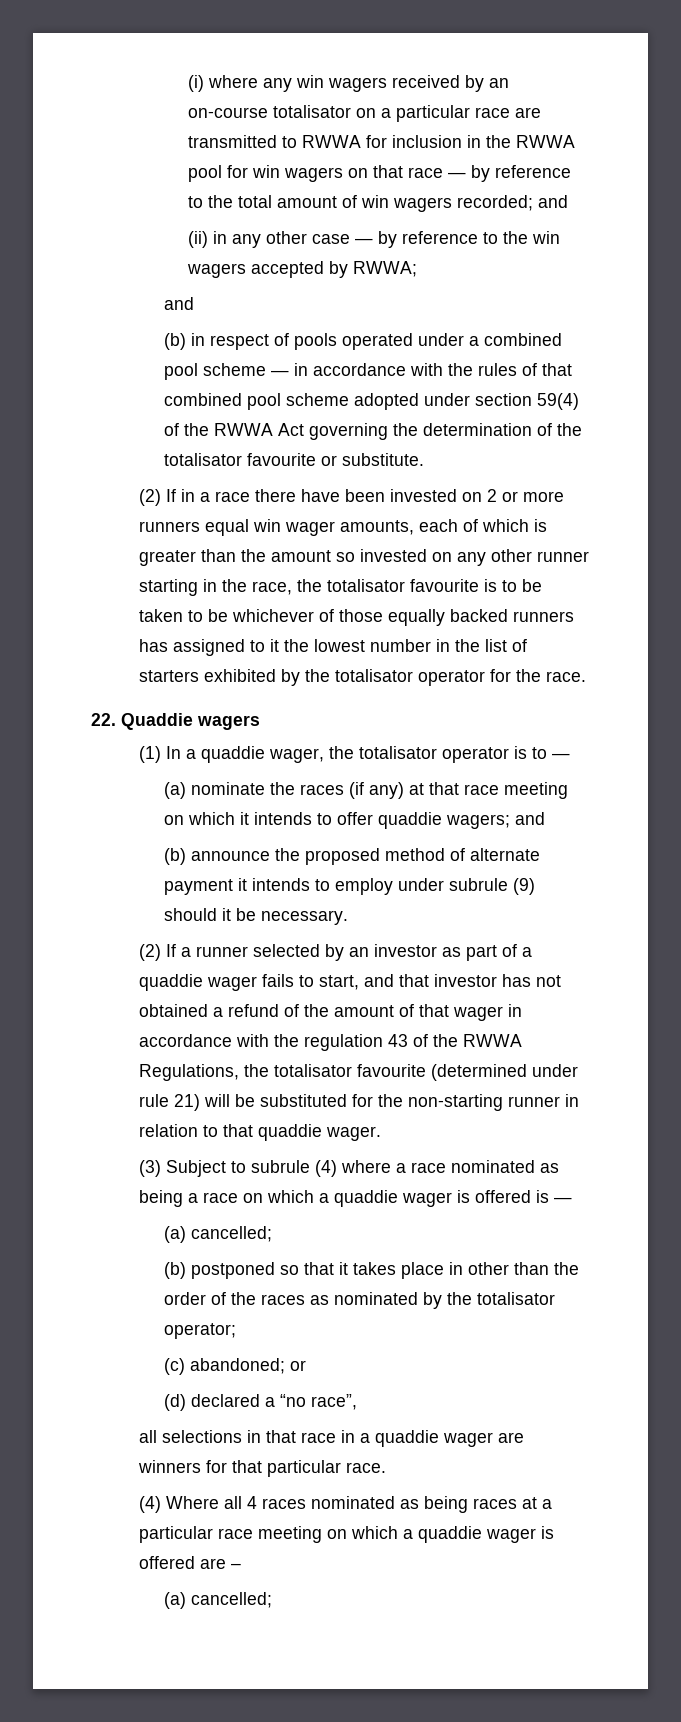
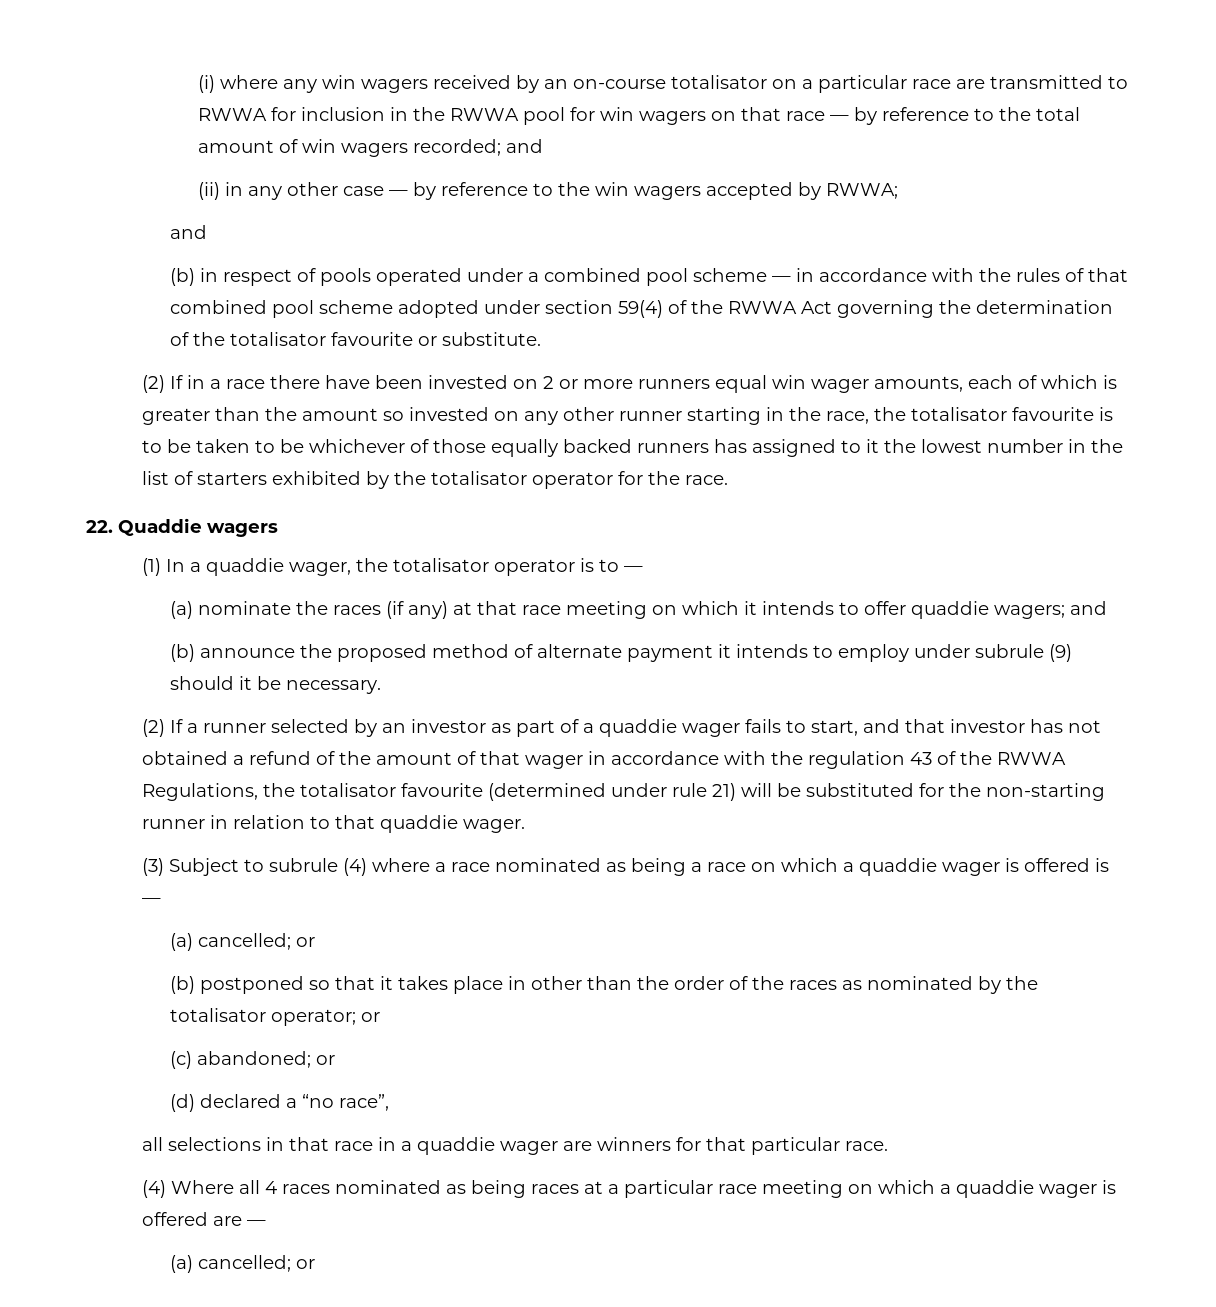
  (3) Subject to subrule (4) where a race nominated as being a race on which a quaddie wager is offered is —
- (a) cancelled;
+ (a) cancelled; or
- (b) postponed so that it takes place in other than the order of the races as nominated by the totalisator operator;
+ (b) postponed so that it takes place in other than the order of the races as nominated by the totalisator operator; or
- (4) Where all 4 races nominated as being races at a particular race meeting on which a quaddie wager is offered are –
- (a) cancelled;
+ (4) Where all 4 races nominated as being races at a particular race meeting on which a quaddie wager is offered are —
+ (a) cancelled; or

